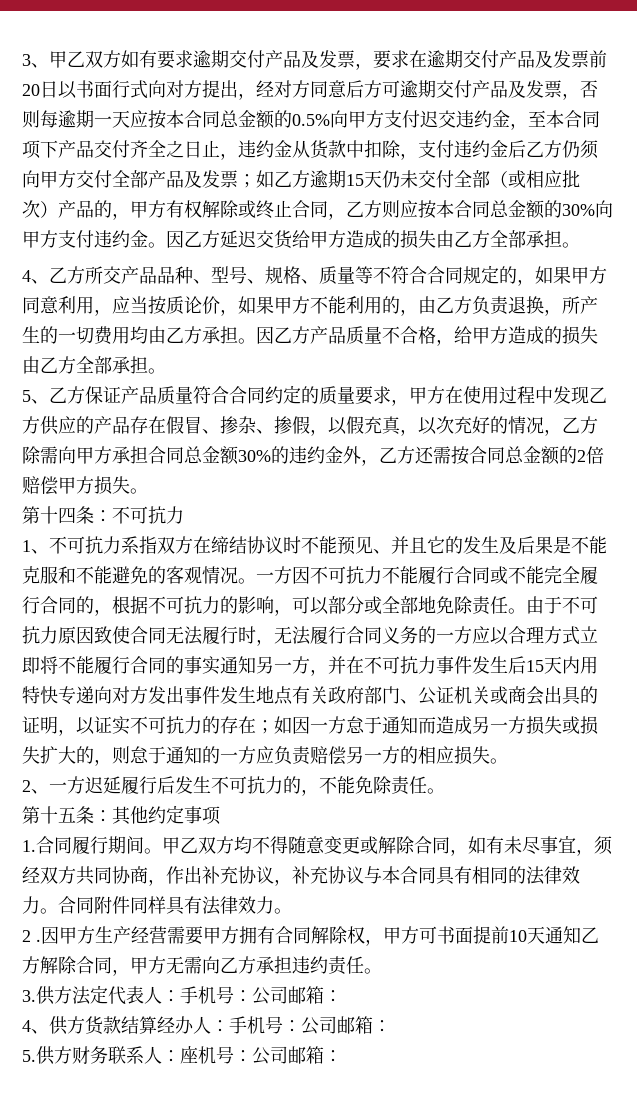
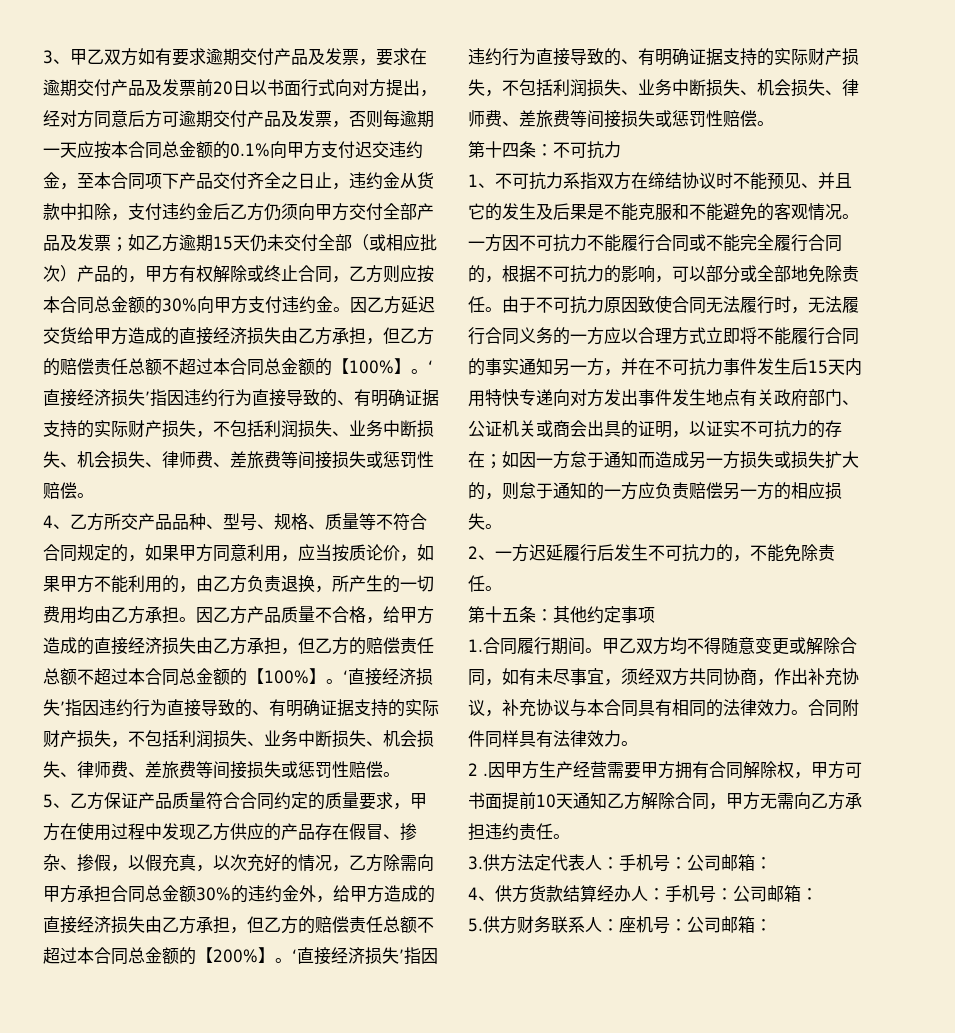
- 3、甲乙双方如有要求逾期交付产品及发票，要求在逾期交付产品及发票前20日以书面行式向对方提出，经对方同意后方可逾期交付产品及发票，否则每逾期一天应按本合同总金额的0.5%向甲方支付迟交违约金，至本合同项下产品交付齐全之日止，违约金从货款中扣除，支付违约金后乙方仍须向甲方交付全部产品及发票；
+ 3、甲乙双方如有要求逾期交付产品及发票，要求在逾期交付产品及发票前20日以书面行式向对方提出，经对方同意后方可逾期交付产品及发票，否则每逾期一天应按本合同总金额的0.1%向甲方支付迟交违约金，至本合同项下产品交付齐全之日止，违约金从货款中扣除，支付违约金后乙方仍须向甲方交付全部产品及发票；
- 因乙方延迟交货给甲方造成的损失由乙方全部承担。
+ 因乙方延迟交货给甲方造成的直接经济损失由乙方承担，但乙方的赔偿责任总额不超过本合同总金额的【100%】。‘直接经济损失’指因违约行为直接导致的、有明确证据支持的实际财产损失，不包括利润损失、业务中断损失、机会损失、律师费、差旅费等间接损失或惩罚性赔偿。
- 因乙方产品质量不合格，给甲方造成的损失由乙方全部承担。
+ 因乙方产品质量不合格，给甲方造成的直接经济损失由乙方承担，但乙方的赔偿责任总额不超过本合同总金额的【100%】。‘直接经济损失’指因违约行为直接导致的、有明确证据支持的实际财产损失，不包括利润损失、业务中断损失、机会损失、律师费、差旅费等间接损失或惩罚性赔偿。
- 5、乙方保证产品质量符合合同约定的质量要求，甲方在使用过程中发现乙方供应的产品存在假冒、掺杂、掺假，以假充真，以次充好的情况，乙方除需向甲方承担合同总金额30%的违约金外，乙方还需按合同总金额的2倍赔偿甲方损失。
+ 5、乙方保证产品质量符合合同约定的质量要求，甲方在使用过程中发现乙方供应的产品存在假冒、掺杂、掺假，以假充真，以次充好的情况，乙方除需向甲方承担合同总金额30%的违约金外，给甲方造成的直接经济损失由乙方承担，但乙方的赔偿责任总额不超过本合同总金额的【200%】。‘直接经济损失’指因违约行为直接导致的、有明确证据支持的实际财产损失，不包括利润损失、业务中断损失、机会损失、律师费、差旅费等间接损失或惩罚性赔偿。

